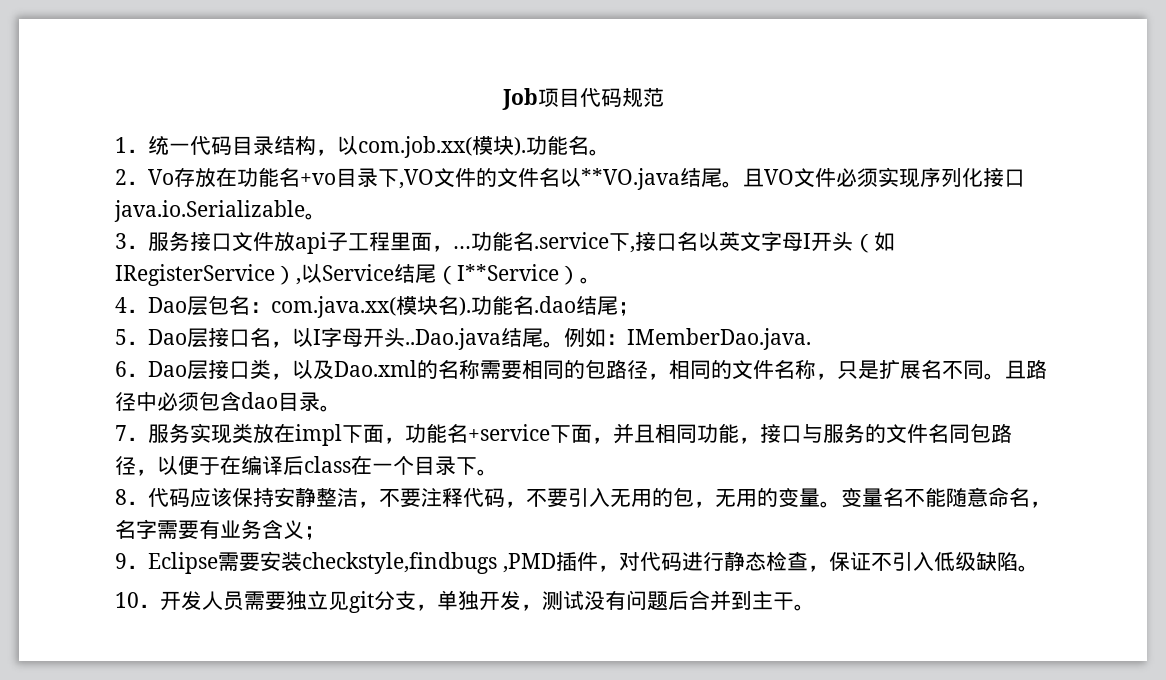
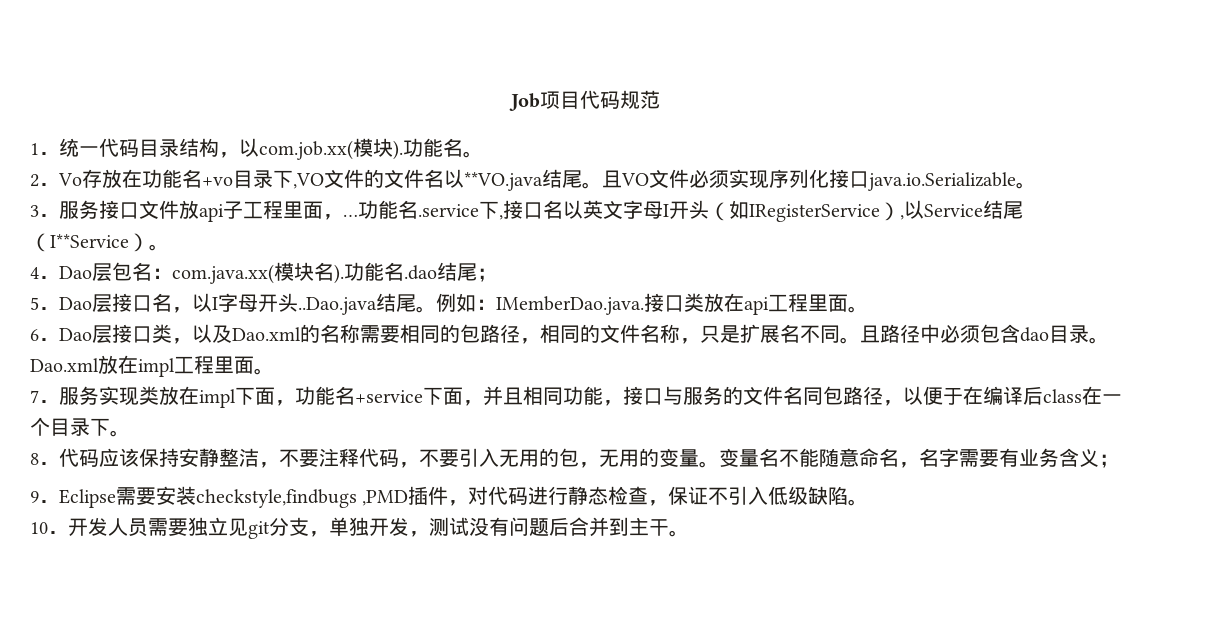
- 例如：IMemberDao.java.
+ 例如：IMemberDao.java.接口类放在api工程里面。
+ Dao.xml放在impl工程里面。

